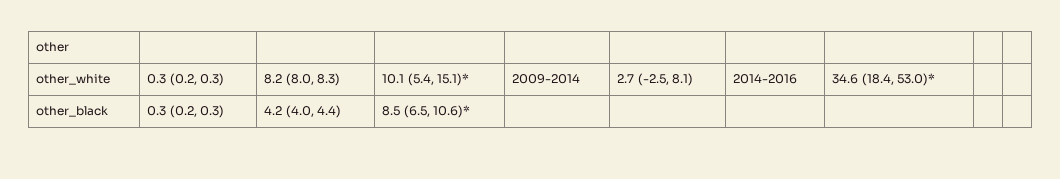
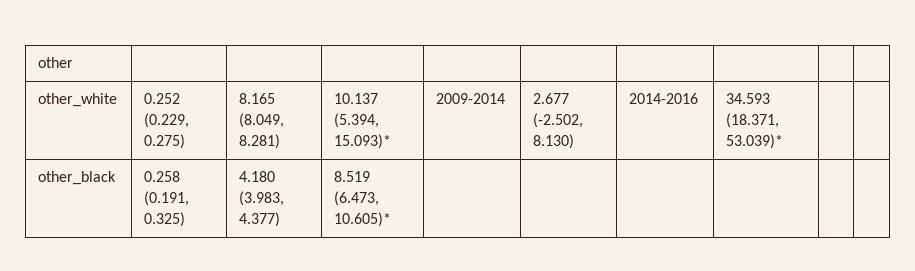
- other_white | 0.3 (0.2, 0.3) | 8.2 (8.0, 8.3) | 10.1 (5.4, 15.1)* | 2009-2014 | 2.7 (-2.5, 8.1) | 2014-2016 | 34.6 (18.4, 53.0)* | |
- other_black | 0.3 (0.2, 0.3) | 4.2 (4.0, 4.4) | 8.5 (6.5, 10.6)* | | | | | |
+ other_white | 0.252 (0.229, 0.275) | 8.165 (8.049, 8.281) | 10.137 (5.394, 15.093)* | 2009-2014 | 2.677 (-2.502, 8.130) | 2014-2016 | 34.593 (18.371, 53.039)* | |
+ other_black | 0.258 (0.191, 0.325) | 4.180 (3.983, 4.377) | 8.519 (6.473, 10.605)* | | | | | |

